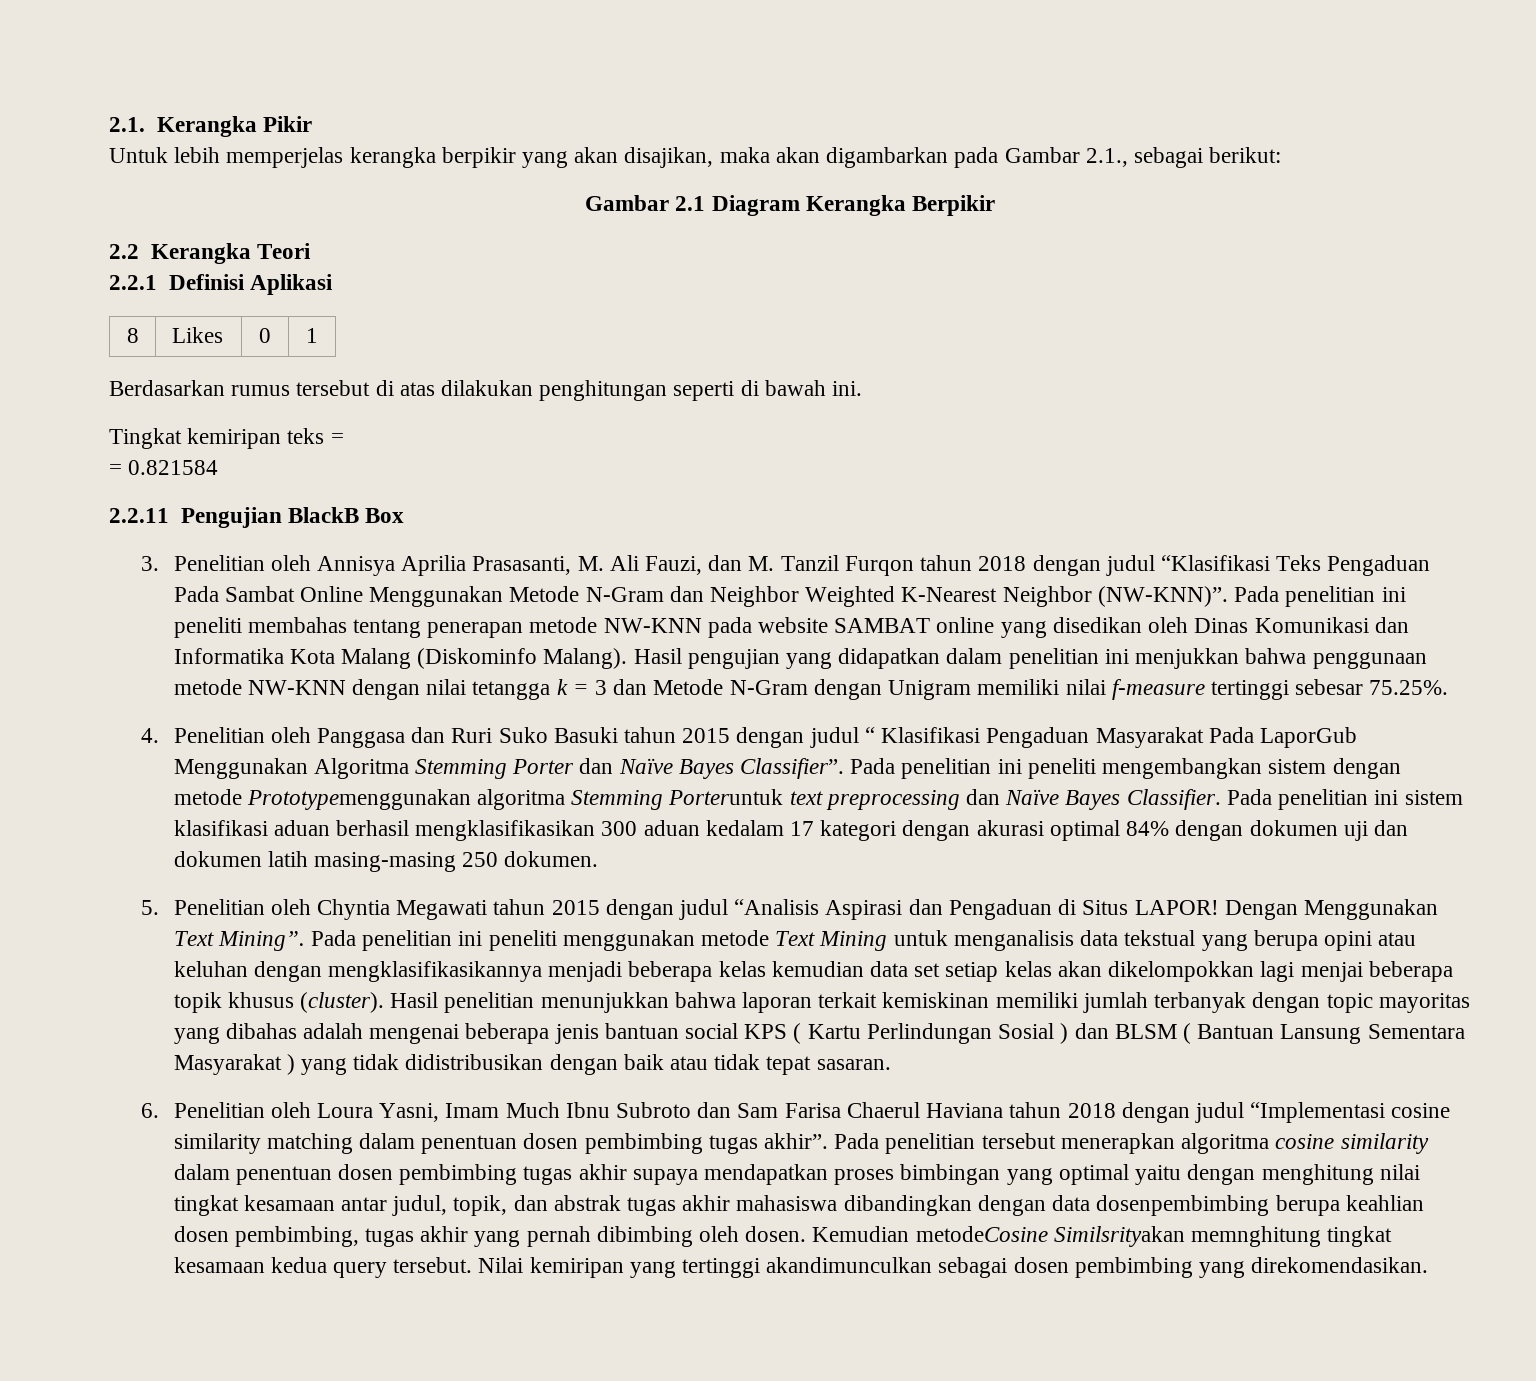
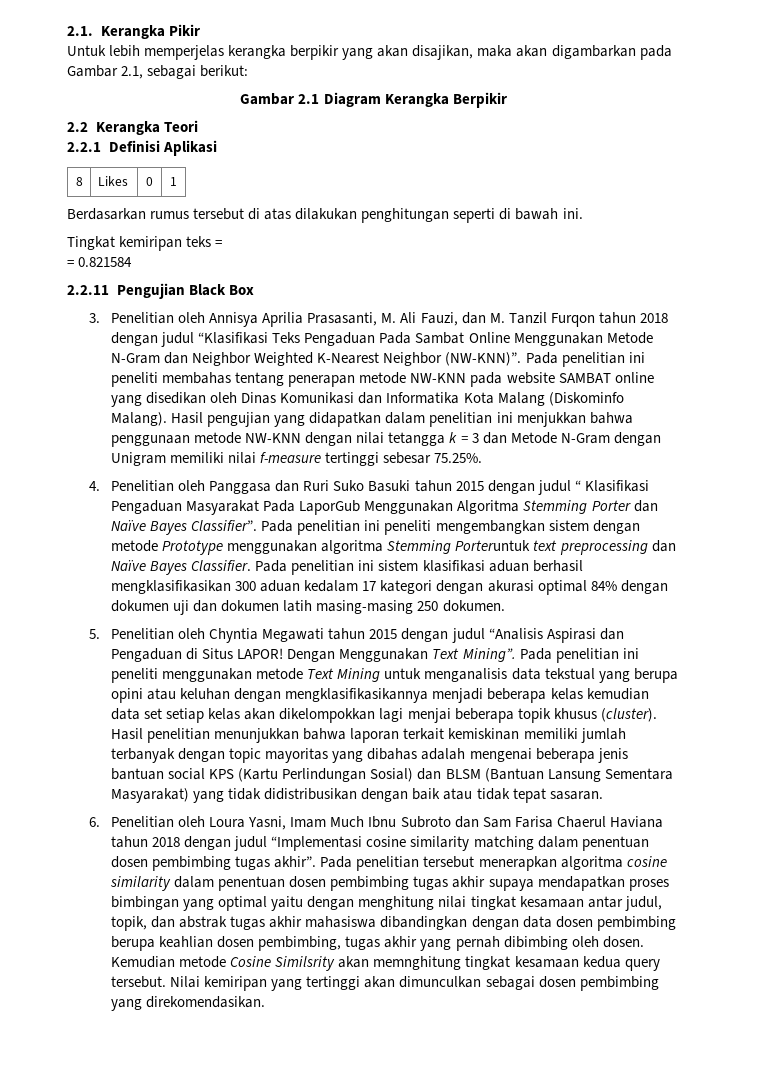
- Untuk lebih memperjelas kerangka berpikir yang akan disajikan, maka akan digambarkan pada Gambar 2.1., sebagai berikut:
+ Untuk lebih memperjelas kerangka berpikir yang akan disajikan, maka akan digambarkan pada Gambar 2.1, sebagai berikut:
- 2.2.11 Pengujian BlackB Box
+ 2.2.11 Pengujian Black Box
- Pada penelitian ini peneliti mengembangkan sistem dengan metode Prototypemenggunakan algoritma Stemming Porteruntuk text preprocessing dan Naïve Bayes Classifier.
+ Pada penelitian ini peneliti mengembangkan sistem dengan metode Prototype menggunakan algoritma Stemming Porteruntuk text preprocessing dan Naïve Bayes Classifier.
- Hasil penelitian menunjukkan bahwa laporan terkait kemiskinan memiliki jumlah terbanyak dengan topic mayoritas yang dibahas adalah mengenai beberapa jenis bantuan social KPS ( Kartu Perlindungan Sosial ) dan BLSM ( Bantuan Lansung Sementara Masyarakat ) yang tidak didistribusikan dengan baik atau tidak tepat sasaran.
+ Hasil penelitian menunjukkan bahwa laporan terkait kemiskinan memiliki jumlah terbanyak dengan topic mayoritas yang dibahas adalah mengenai beberapa jenis bantuan social KPS (Kartu Perlindungan Sosial) dan BLSM (Bantuan Lansung Sementara Masyarakat) yang tidak didistribusikan dengan baik atau tidak tepat sasaran.
- Pada penelitian tersebut menerapkan algoritma cosine similarity dalam penentuan dosen pembimbing tugas akhir supaya mendapatkan proses bimbingan yang optimal yaitu dengan menghitung nilai tingkat kesamaan antar judul, topik, dan abstrak tugas akhir mahasiswa dibandingkan dengan data dosenpembimbing berupa keahlian dosen pembimbing, tugas akhir yang pernah dibimbing oleh dosen.
+ Pada penelitian tersebut menerapkan algoritma cosine similarity dalam penentuan dosen pembimbing tugas akhir supaya mendapatkan proses bimbingan yang optimal yaitu dengan menghitung nilai tingkat kesamaan antar judul, topik, dan abstrak tugas akhir mahasiswa dibandingkan dengan data dosen pembimbing berupa keahlian dosen pembimbing, tugas akhir yang pernah dibimbing oleh dosen.
- Kemudian metodeCosine Similsrityakan memnghitung tingkat kesamaan kedua query tersebut.
+ Kemudian metode Cosine Similsrity akan memnghitung tingkat kesamaan kedua query tersebut.
- Nilai kemiripan yang tertinggi akandimunculkan sebagai dosen pembimbing yang direkomendasikan.
+ Nilai kemiripan yang tertinggi akan dimunculkan sebagai dosen pembimbing yang direkomendasikan.

